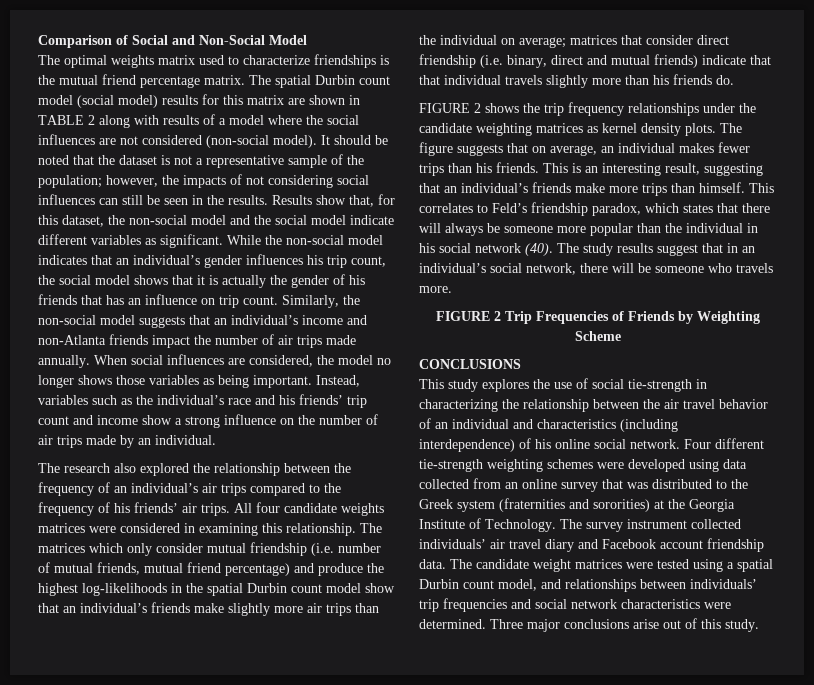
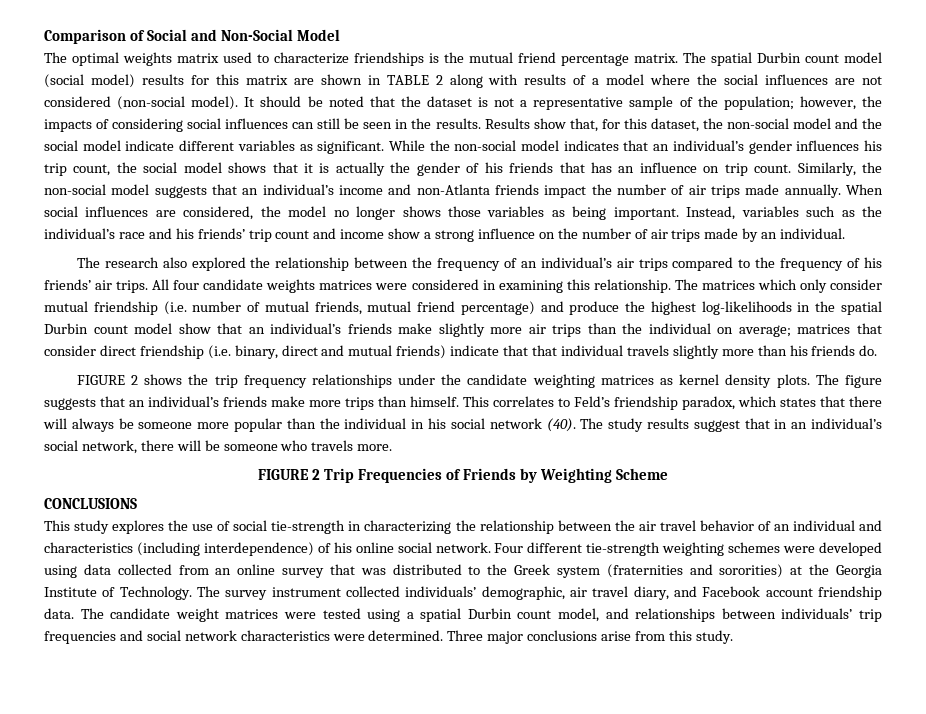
- It should be noted that the dataset is not a representative sample of the population; however, the impacts of not considering social influences can still be seen in the results.
+ It should be noted that the dataset is not a representative sample of the population; however, the impacts of considering social influences can still be seen in the results.
- The figure suggests that on average, an individual makes fewer trips than his friends. This is an interesting result, suggesting that an individual’s friends make more trips than himself.
+ The figure suggests that an individual’s friends make more trips than himself.
- The survey instrument collected individuals’ air travel diary and Facebook account friendship data.
+ The survey instrument collected individuals’ demographic, air travel diary, and Facebook account friendship data.
- Three major conclusions arise out of this study.
+ Three major conclusions arise from this study.

